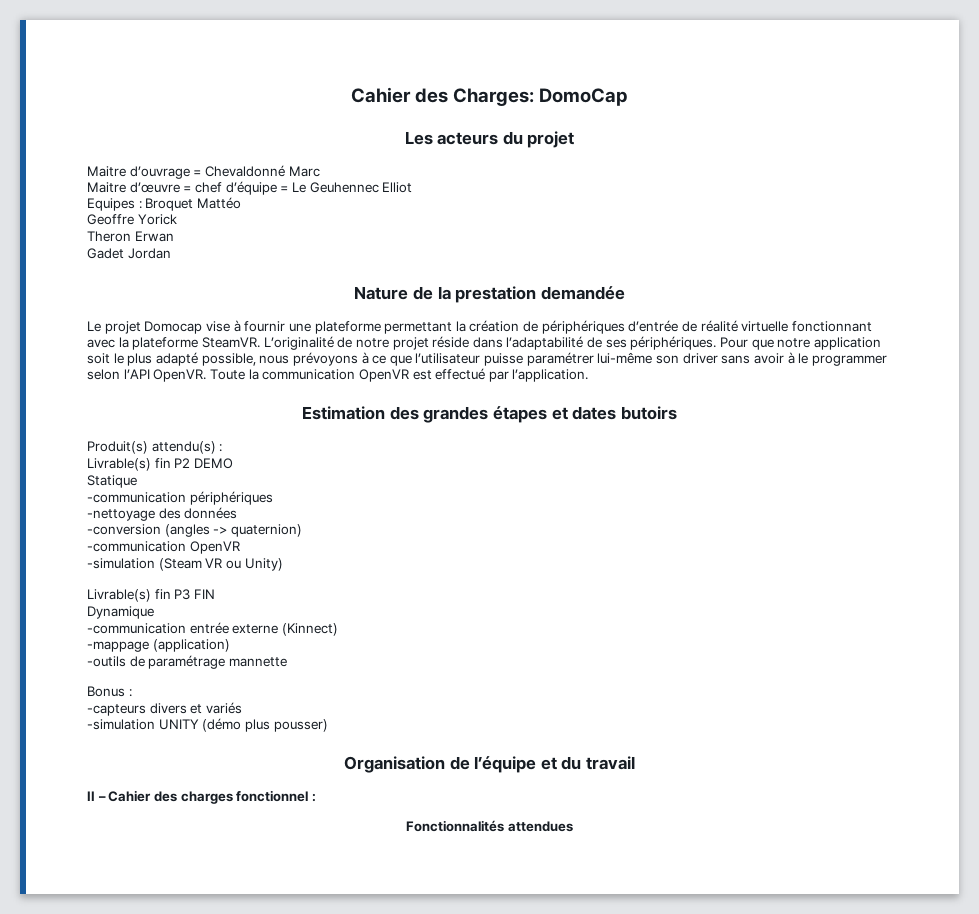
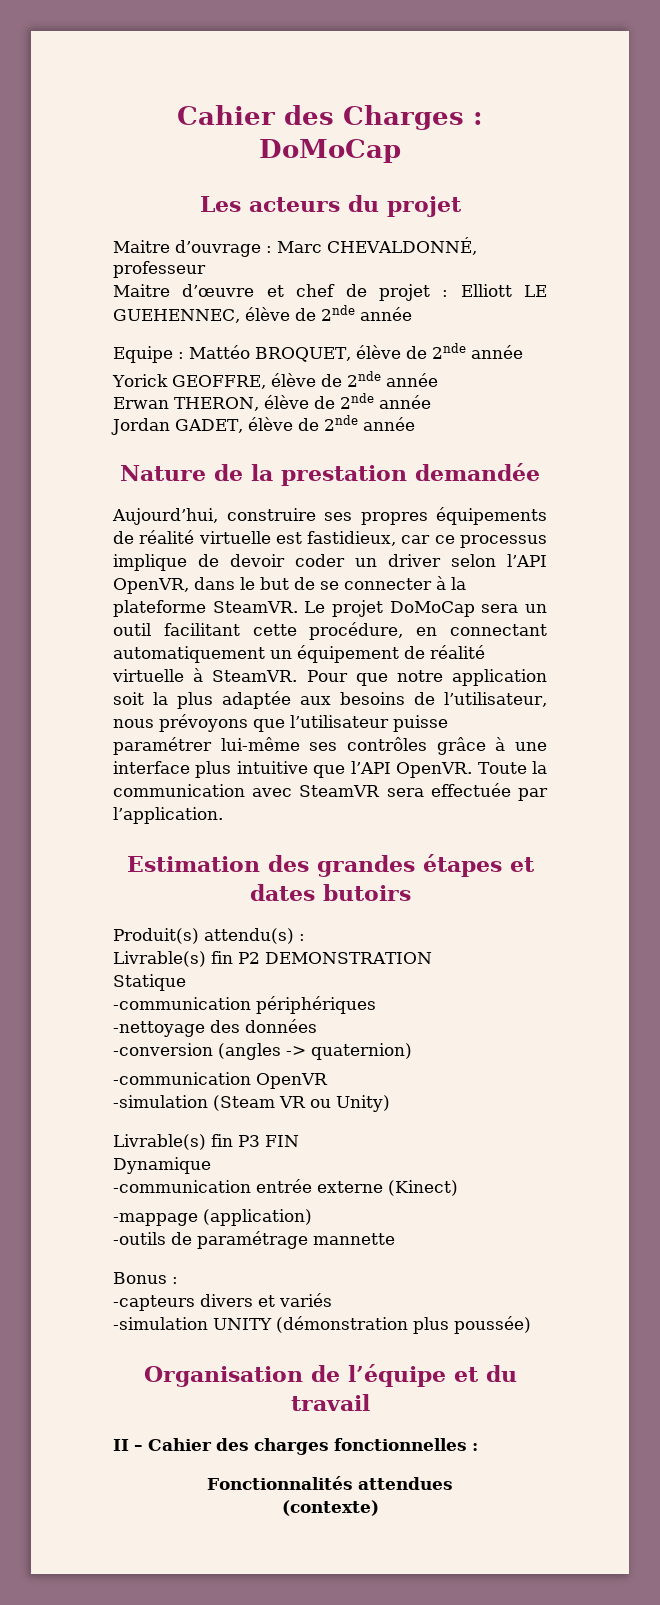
- Cahier des Charges: DomoCap
+ Cahier des Charges : DoMoCap
- Maitre d’ouvrage = Chevaldonné Marc
+ Maitre d’ouvrage : Marc CHEVALDONNÉ, professeur
- Maitre d’œuvre = chef d’équipe = Le Geuhennec Elliot
- Equipes : Broquet Mattéo
- Geoffre Yorick
- Theron Erwan
- Gadet Jordan
+ Maitre d’œuvre et chef de projet : Elliott LE GUEHENNEC, élève de 2nde année
+ Equipe : Mattéo BROQUET, élève de 2nde année
+ Yorick GEOFFRE, élève de 2nde année
+ Erwan THERON, élève de 2nde année
+ Jordan GADET, élève de 2nde année
- Le projet Domocap vise à fournir une plateforme permettant la création de périphériques d’entrée de réalité virtuelle fonctionnant avec la plateforme SteamVR. L’originalité de notre projet réside dans l’adaptabilité de ses périphériques.
+ Aujourd’hui, construire ses propres équipements de réalité virtuelle est fastidieux, car ce processus implique de devoir coder un driver selon l’API OpenVR, dans le but de se connecter à la plateforme SteamVR. Le projet DoMoCap sera un outil facilitant cette procédure, en connectant automatiquement un équipement de réalité virtuelle à SteamVR.
- Pour que notre application soit le plus adapté possible, nous prévoyons à ce que l’utilisateur puisse paramétrer lui-même son driver sans avoir à le programmer selon l’API OpenVR.
+ Pour que notre application soit la plus adaptée aux besoins de l’utilisateur, nous prévoyons que l’utilisateur puisse paramétrer lui-même ses contrôles grâce à une interface plus intuitive que l’API OpenVR.
- Toute la communication OpenVR est effectué par l’application.
+ Toute la communication avec SteamVR sera effectuée par l’application.
- Livrable(s) fin P2 DEMO
+ Livrable(s) fin P2 DEMONSTRATION
- -communication entrée externe (Kinnect)
+ -communication entrée externe (Kinect)
- -simulation UNITY (démo plus pousser)
+ -simulation UNITY (démonstration plus poussée)
- II – Cahier des charges fonctionnel :
+ II – Cahier des charges fonctionnelles :
+ (contexte)

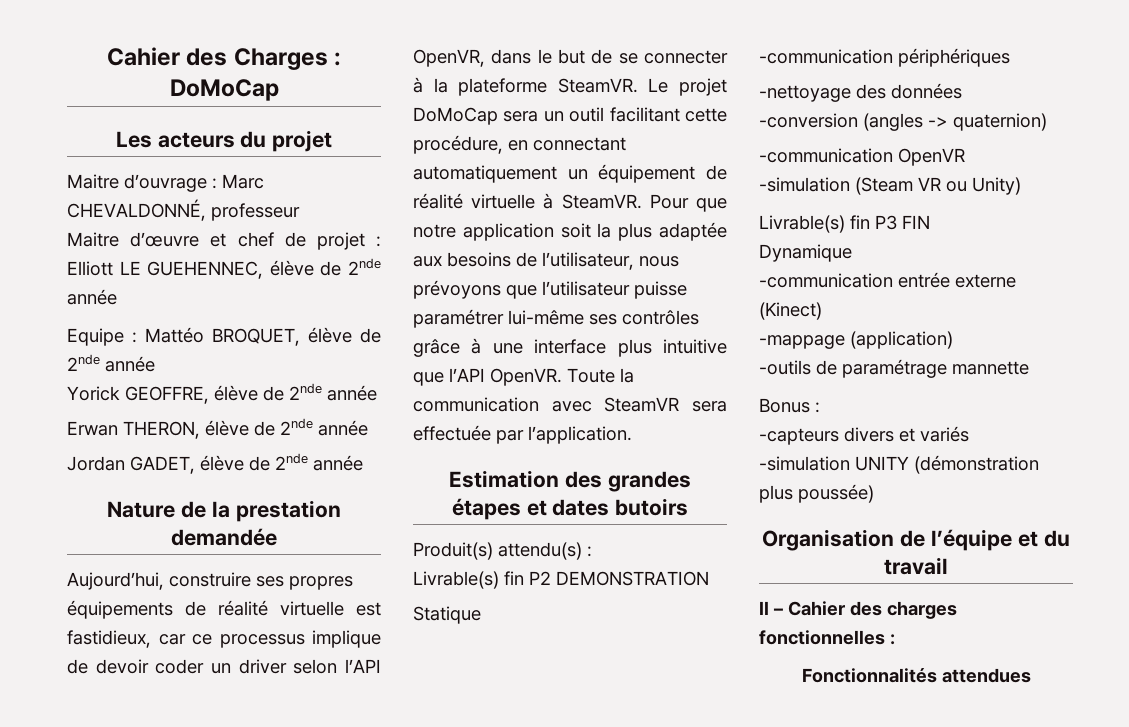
- (contexte)

